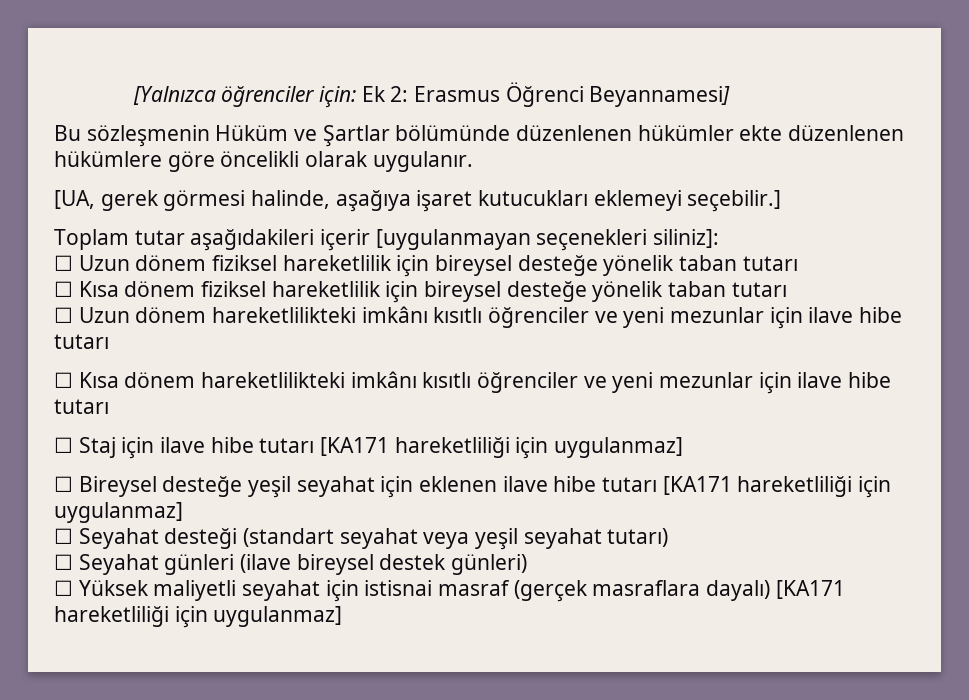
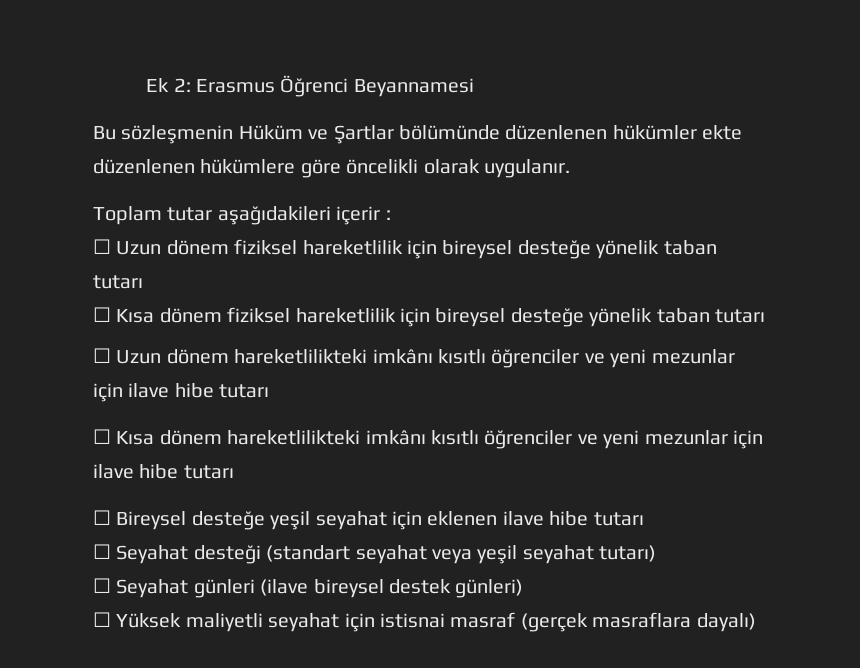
- [Yalnızca öğrenciler için: Ek 2: Erasmus Öğrenci Beyannamesi]
+ Ek 2: Erasmus Öğrenci Beyannamesi
- [UA, gerek görmesi halinde, aşağıya işaret kutucukları eklemeyi seçebilir.]
- Toplam tutar aşağıdakileri içerir [uygulanmayan seçenekleri siliniz]:
+ Toplam tutar aşağıdakileri içerir :
- ☐ Staj için ilave hibe tutarı [KA171 hareketliliği için uygulanmaz]
- ☐ Bireysel desteğe yeşil seyahat için eklenen ilave hibe tutarı [KA171 hareketliliği için uygulanmaz]
+ ☐ Bireysel desteğe yeşil seyahat için eklenen ilave hibe tutarı
- ☐ Yüksek maliyetli seyahat için istisnai masraf (gerçek masraflara dayalı) [KA171 hareketliliği için uygulanmaz]
+ ☐ Yüksek maliyetli seyahat için istisnai masraf (gerçek masraflara dayalı)

